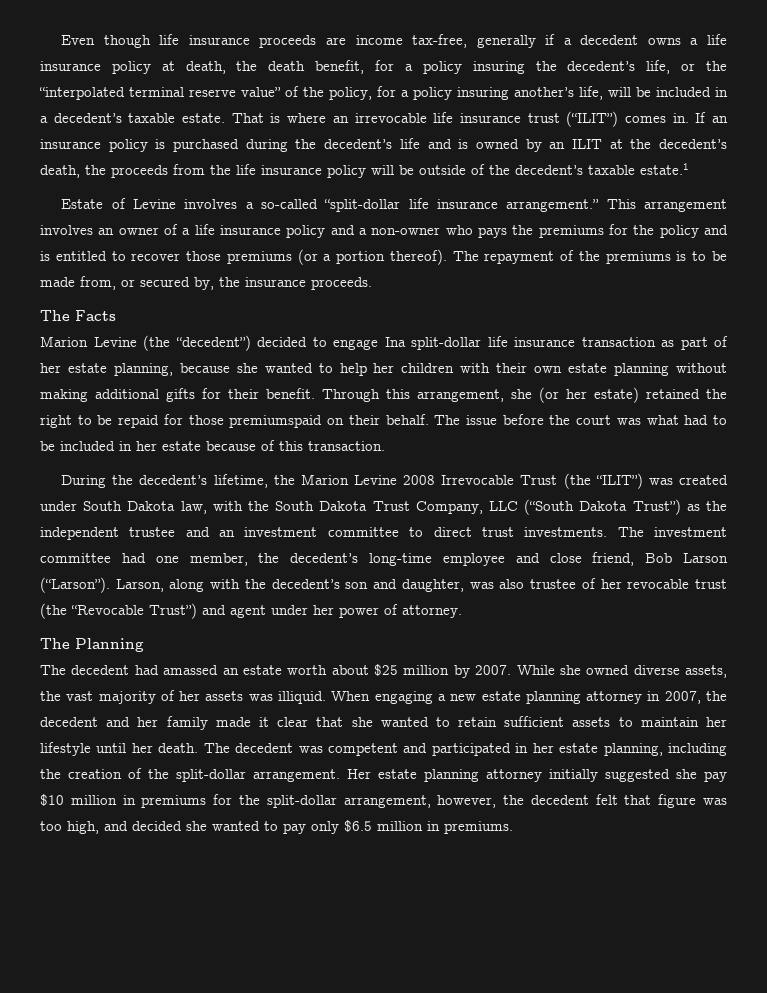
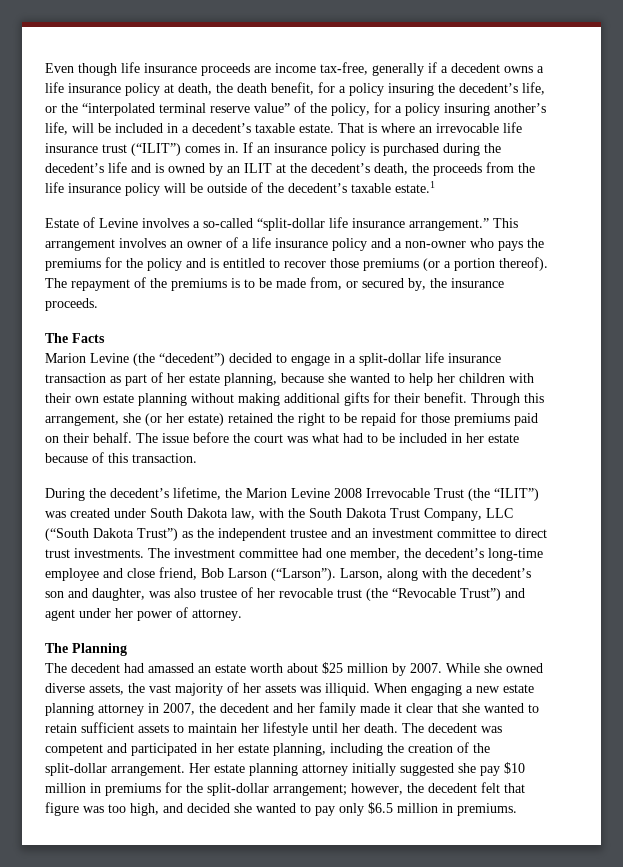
- Marion Levine (the “decedent”) decided to engage Ina split-dollar life insurance transaction as part of her estate planning, because she wanted to help her children with their own estate planning without making additional gifts for their benefit.
+ Marion Levine (the “decedent”) decided to engage in a split-dollar life insurance transaction as part of her estate planning, because she wanted to help her children with their own estate planning without making additional gifts for their benefit.
- Through this arrangement, she (or her estate) retained the right to be repaid for those premiumspaid on their behalf.
+ Through this arrangement, she (or her estate) retained the right to be repaid for those premiums paid on their behalf.
- Her estate planning attorney initially suggested she pay $10 million in premiums for the split-dollar arrangement, however, the decedent felt that figure was too high, and decided she wanted to pay only $6.5 million in premiums.
+ Her estate planning attorney initially suggested she pay $10 million in premiums for the split-dollar arrangement; however, the decedent felt that figure was too high, and decided she wanted to pay only $6.5 million in premiums.

